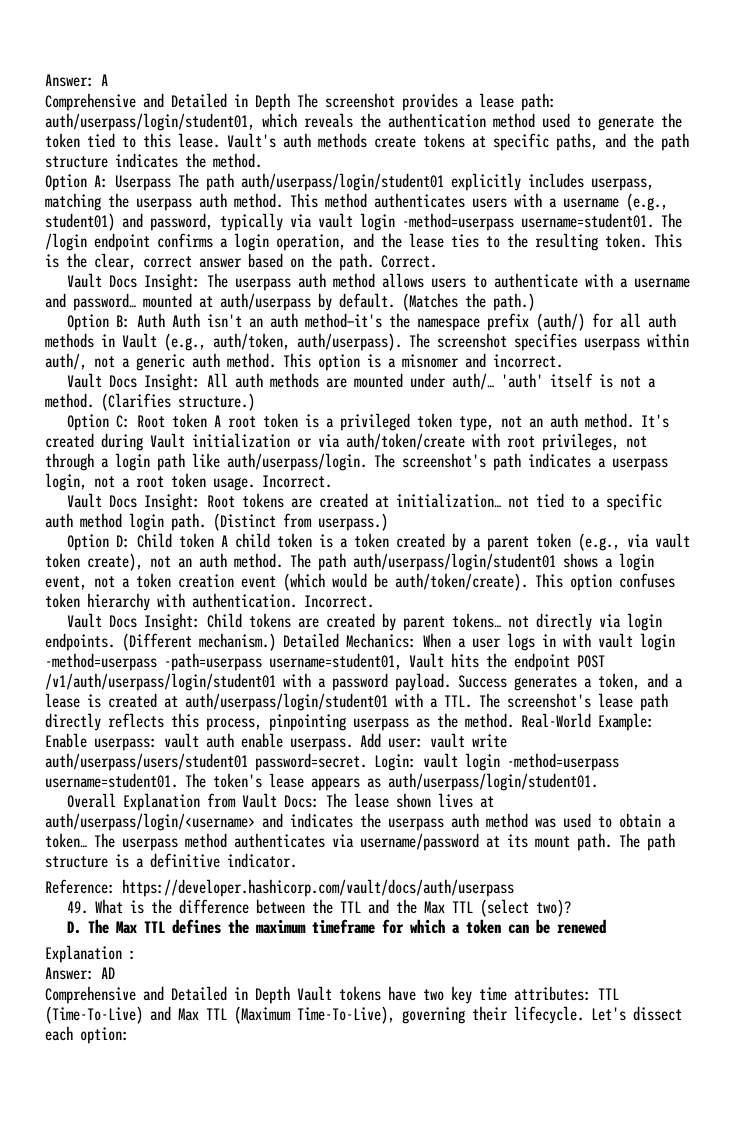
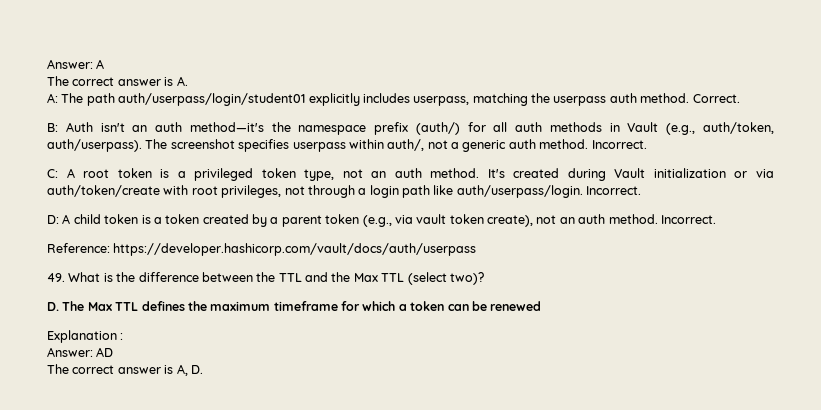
- Comprehensive and Detailed in Depth The screenshot provides a lease path: auth/userpass/login/student01, which reveals the authentication method used to generate the token tied to this lease. Vault's auth methods create tokens at specific paths, and the path structure indicates the method.
- Option A: Userpass The path auth/userpass/login/student01 explicitly includes userpass, matching the userpass auth method.
+ The correct answer is A.
+ A: The path auth/userpass/login/student01 explicitly includes userpass, matching the userpass auth method.
- This method authenticates users with a username (e.g., student01) and password, typically via vault login -method=userpass username=student01. The /login endpoint confirms a login operation, and the lease ties to the resulting token. This is the clear, correct answer based on the path. Correct.
- Vault Docs Insight: The userpass auth method allows users to authenticate with a username and password… mounted at auth/userpass by default. (Matches the path.)
- Option B: Auth Auth isn't an auth method—it's the namespace prefix (auth/) for all auth methods in Vault (e.g., auth/token, auth/userpass).
+ Correct.
+ B: Auth isn't an auth method—it's the namespace prefix (auth/) for all auth methods in Vault (e.g., auth/token, auth/userpass).
- The screenshot specifies userpass within auth/, not a generic auth method. This option is a misnomer and incorrect.
- Vault Docs Insight: All auth methods are mounted under auth/… 'auth' itself is not a method. (Clarifies structure.)
- Option C: Root token A root token is a privileged token type, not an auth method.
+ The screenshot specifies userpass within auth/, not a generic auth method. Incorrect.
+ C: A root token is a privileged token type, not an auth method.
- It's created during Vault initialization or via auth/token/create with root privileges, not through a login path like auth/userpass/login. The screenshot's path indicates a userpass login, not a root token usage. Incorrect.
- Vault Docs Insight: Root tokens are created at initialization… not tied to a specific auth method login path. (Distinct from userpass.)
- Option D: Child token A child token is a token created by a parent token (e.g., via vault token create), not an auth method. The path auth/userpass/login/student01 shows a login event, not a token creation event (which would be auth/token/create). This option confuses token hierarchy with authentication. Incorrect.
- Vault Docs Insight: Child tokens are created by parent tokens… not directly via login endpoints. (Different mechanism.) Detailed Mechanics: When a user logs in with vault login -method=userpass -path=userpass username=student01, Vault hits the endpoint POST /v1/auth/userpass/login/student01 with a password payload. Success generates a token, and a lease is created at auth/userpass/login/student01 with a TTL. The screenshot's lease path directly reflects this process, pinpointing userpass as the method. Real-World Example: Enable userpass: vault auth enable userpass. Add user: vault write auth/userpass/users/student01 password=secret. Login: vault login -method=userpass username=student01. The token's lease appears as auth/userpass/login/student01.
- Overall Explanation from Vault Docs: The lease shown lives at auth/userpass/login/<username> and indicates the userpass auth method was used to obtain a token… The userpass method authenticates via username/password at its mount path. The path structure is a definitive indicator.
+ It's created during Vault initialization or via auth/token/create with root privileges, not through a login path like auth/userpass/login. Incorrect.
+ D: A child token is a token created by a parent token (e.g., via vault token create), not an auth method. Incorrect.
- Comprehensive and Detailed in Depth Vault tokens have two key time attributes: TTL (Time-To-Live) and Max TTL (Maximum Time-To-Live), governing their lifecycle. Let's dissect each option:
+ The correct answer is A, D.

